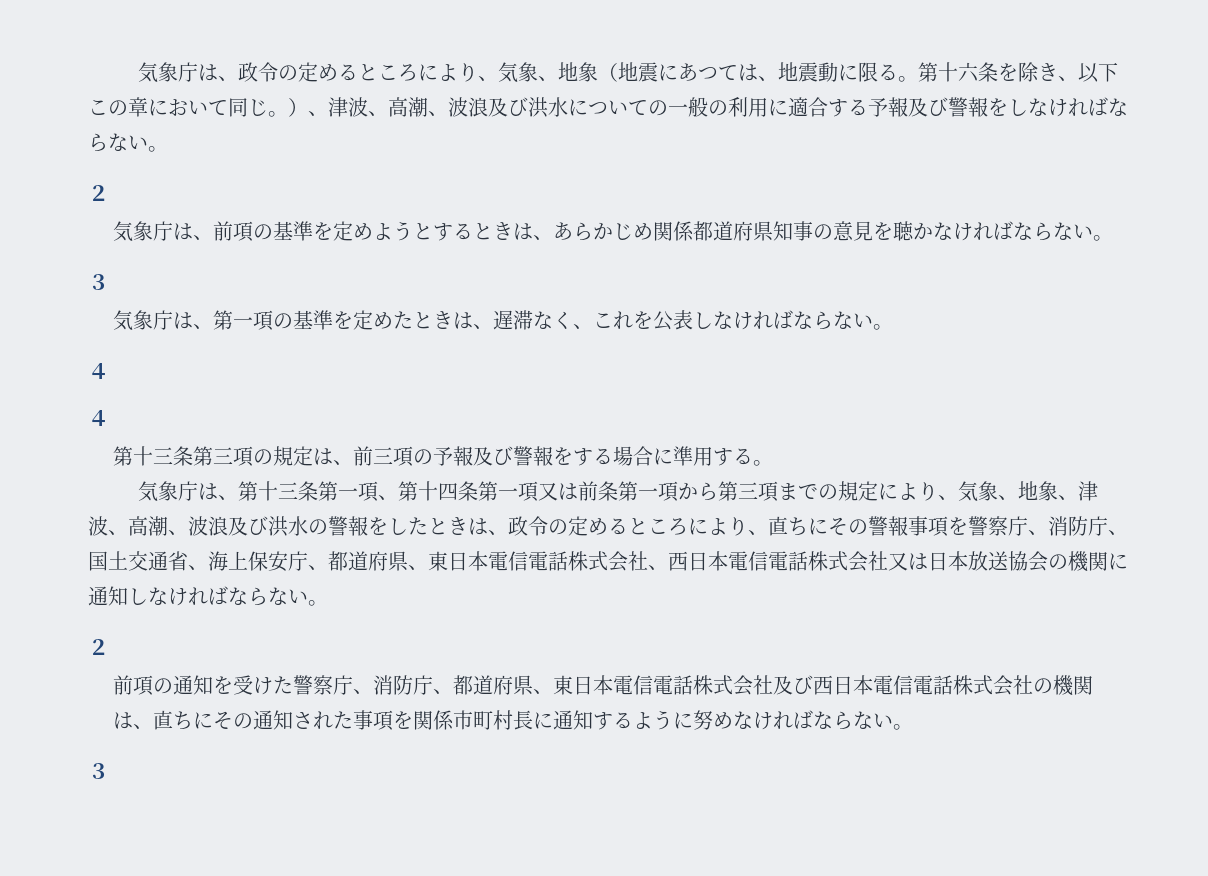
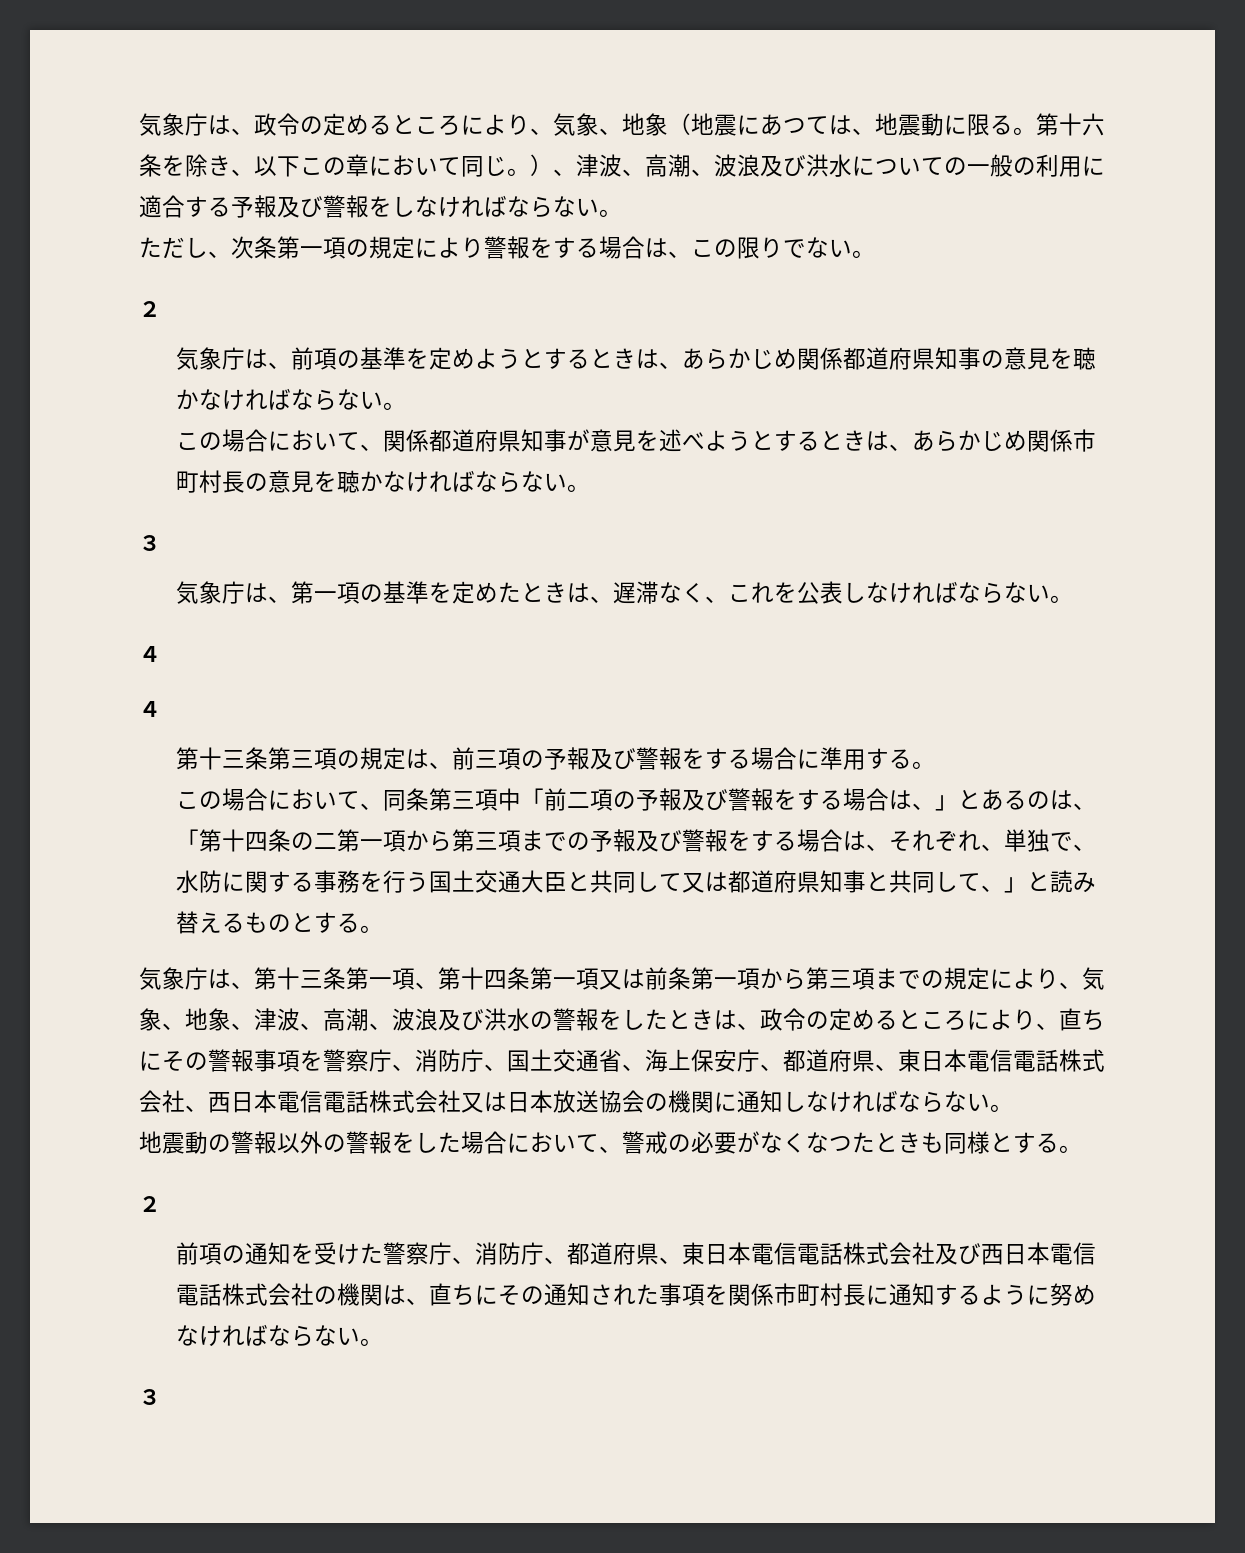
+ ただし、次条第一項の規定により警報をする場合は、この限りでない。
+ この場合において、関係都道府県知事が意見を述べようとするときは、あらかじめ関係市町村長の意見を聴かなければならない。
+ この場合において、同条第三項中「前二項の予報及び警報をする場合は、」とあるのは、「第十四条の二第一項から第三項までの予報及び警報をする場合は、それぞれ、単独で、水防に関する事務を行う国土交通大臣と共同して又は都道府県知事と共同して、」と読み替えるものとする。
+ 地震動の警報以外の警報をした場合において、警戒の必要がなくなつたときも同様とする。

